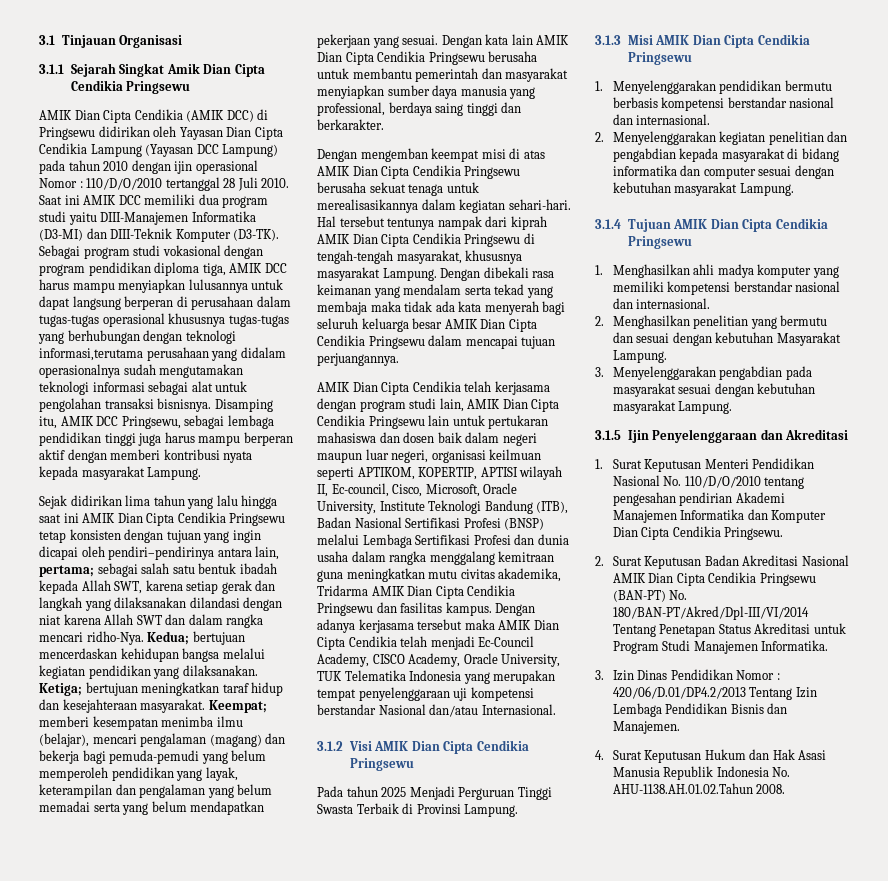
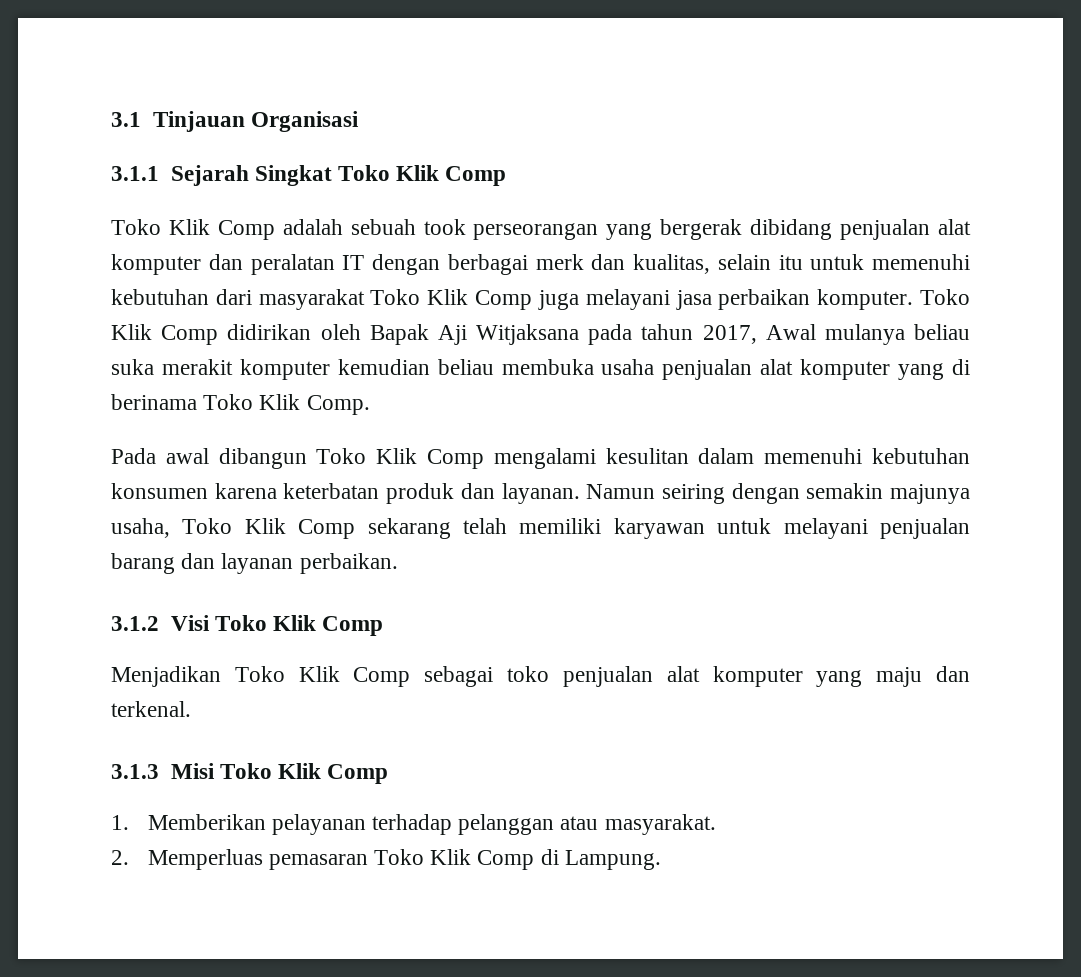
- 3.1.1 Sejarah Singkat Amik Dian Cipta Cendikia Pringsewu
- AMIK Dian Cipta Cendikia (AMIK DCC) di Pringsewu didirikan oleh Yayasan Dian Cipta Cendikia Lampung (Yayasan DCC Lampung) pada tahun 2010 dengan ijin operasional Nomor : 110/D/O/2010 tertanggal 28 Juli 2010. Saat ini AMIK DCC memiliki dua program studi yaitu DIII-Manajemen Informatika (D3-MI) dan DIII-Teknik Komputer (D3-TK). Sebagai program studi vokasional dengan program pendidikan diploma tiga, AMIK DCC harus mampu menyiapkan lulusannya untuk dapat langsung berperan di perusahaan dalam tugas-tugas operasional khususnya tugas-tugas yang berhubungan dengan teknologi informasi,terutama perusahaan yang didalam operasionalnya sudah mengutamakan teknologi informasi sebagai alat untuk pengolahan transaksi bisnisnya. Disamping itu, AMIK DCC Pringsewu, sebagai lembaga pendidikan tinggi juga harus mampu berperan aktif dengan memberi kontribusi nyata kepada masyarakat Lampung.
- Sejak didirikan lima tahun yang lalu hingga saat ini AMIK Dian Cipta Cendikia Pringsewu tetap konsisten dengan tujuan yang ingin dicapai oleh pendiri–pendirinya antara lain, pertama; sebagai salah satu bentuk ibadah kepada Allah SWT, karena setiap gerak dan langkah yang dilaksanakan dilandasi dengan niat karena Allah SWT dan dalam rangka mencari ridho-Nya. Kedua; bertujuan mencerdaskan kehidupan bangsa melalui kegiatan pendidikan yang dilaksanakan. Ketiga; bertujuan meningkatkan taraf hidup dan kesejahteraan masyarakat. Keempat; memberi kesempatan menimba ilmu (belajar), mencari pengalaman (magang) dan bekerja bagi pemuda-pemudi yang belum memperoleh pendidikan yang layak, keterampilan dan pengalaman yang belum memadai serta yang belum mendapatkan pekerjaan yang sesuai. Dengan kata lain AMIK Dian Cipta Cendikia Pringsewu berusaha untuk membantu pemerintah dan masyarakat menyiapkan sumber daya manusia yang professional, berdaya saing tinggi dan berkarakter.
- Dengan mengemban keempat misi di atas AMIK Dian Cipta Cendikia Pringsewu berusaha sekuat tenaga untuk merealisasikannya dalam kegiatan sehari-hari. Hal tersebut tentunya nampak dari kiprah AMIK Dian Cipta Cendikia Pringsewu di tengah-tengah masyarakat, khususnya masyarakat Lampung. Dengan dibekali rasa keimanan yang mendalam serta tekad yang membaja maka tidak ada kata menyerah bagi seluruh keluarga besar AMIK Dian Cipta Cendikia Pringsewu dalam mencapai tujuan perjuangannya.
- AMIK Dian Cipta Cendikia telah kerjasama dengan program studi lain, AMIK Dian Cipta Cendikia Pringsewu lain untuk pertukaran mahasiswa dan dosen baik dalam negeri maupun luar negeri, organisasi keilmuan seperti APTIKOM, KOPERTIP, APTISI wilayah II, Ec-council, Cisco, Microsoft, Oracle University, Institute Teknologi Bandung (ITB), Badan Nasional Sertifikasi Profesi (BNSP) melalui Lembaga Sertifikasi Profesi dan dunia usaha dalam rangka menggalang kemitraan guna meningkatkan mutu civitas akademika, Tridarma AMIK Dian Cipta Cendikia Pringsewu dan fasilitas kampus. Dengan adanya kerjasama tersebut maka AMIK Dian Cipta Cendikia telah menjadi Ec-Council Academy, CISCO Academy, Oracle University, TUK Telematika Indonesia yang merupakan tempat penyelenggaraan uji kompetensi berstandar Nasional dan/atau Internasional.
- 3.1.2 Visi AMIK Dian Cipta Cendikia Pringsewu
- Pada tahun 2025 Menjadi Perguruan Tinggi Swasta Terbaik di Provinsi Lampung.
- 3.1.3 Misi AMIK Dian Cipta Cendikia Pringsewu
- 1. Menyelenggarakan pendidikan bermutu berbasis kompetensi berstandar nasional dan internasional.
- 2. Menyelenggarakan kegiatan penelitian dan pengabdian kepada masyarakat di bidang informatika dan computer sesuai dengan kebutuhan masyarakat Lampung.
- 3.1.4 Tujuan AMIK Dian Cipta Cendikia Pringsewu
- 1. Menghasilkan ahli madya komputer yang memiliki kompetensi berstandar nasional dan internasional.
- 2. Menghasilkan penelitian yang bermutu dan sesuai dengan kebutuhan Masyarakat Lampung.
- 3. Menyelenggarakan pengabdian pada masyarakat sesuai dengan kebutuhan masyarakat Lampung.
- 3.1.5 Ijin Penyelenggaraan dan Akreditasi
- 1. Surat Keputusan Menteri Pendidikan Nasional No. 110/D/O/2010 tentang pengesahan pendirian Akademi Manajemen Informatika dan Komputer Dian Cipta Cendikia Pringsewu.
- 2. Surat Keputusan Badan Akreditasi Nasional AMIK Dian Cipta Cendikia Pringsewu (BAN-PT) No. 180/BAN-PT/Akred/Dpl-III/VI/2014 Tentang Penetapan Status Akreditasi untuk Program Studi Manajemen Informatika.
- 3. Izin Dinas Pendidikan Nomor : 420/06/D.01/DP4.2/2013 Tentang Izin Lembaga Pendidikan Bisnis dan Manajemen.
- 4. Surat Keputusan Hukum dan Hak Asasi Manusia Republik Indonesia No. AHU-1138.AH.01.02.Tahun 2008.
+ 3.1.1 Sejarah Singkat Toko Klik Comp
+ Toko Klik Comp adalah sebuah took perseorangan yang bergerak dibidang penjualan alat komputer dan peralatan IT dengan berbagai merk dan kualitas, selain itu untuk memenuhi kebutuhan dari masyarakat Toko Klik Comp juga melayani jasa perbaikan komputer. Toko Klik Comp didirikan oleh Bapak Aji Witjaksana pada tahun 2017, Awal mulanya beliau suka merakit komputer kemudian beliau membuka usaha penjualan alat komputer yang di berinama Toko Klik Comp.
+ Pada awal dibangun Toko Klik Comp mengalami kesulitan dalam memenuhi kebutuhan konsumen karena keterbatan produk dan layanan. Namun seiring dengan semakin majunya usaha, Toko Klik Comp sekarang telah memiliki karyawan untuk melayani penjualan barang dan layanan perbaikan.
+ 3.1.2 Visi Toko Klik Comp
+ Menjadikan Toko Klik Comp sebagai toko penjualan alat komputer yang maju dan terkenal.
+ 3.1.3 Misi Toko Klik Comp
+ 1. Memberikan pelayanan terhadap pelanggan atau masyarakat.
+ 2. Memperluas pemasaran Toko Klik Comp di Lampung.

